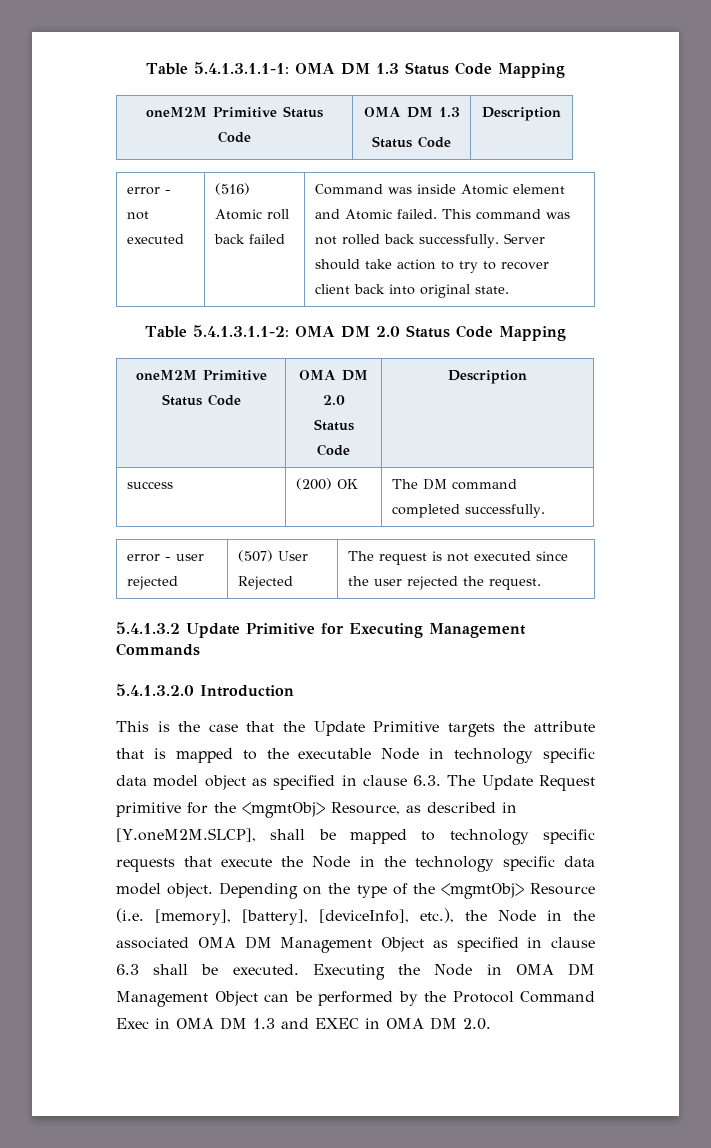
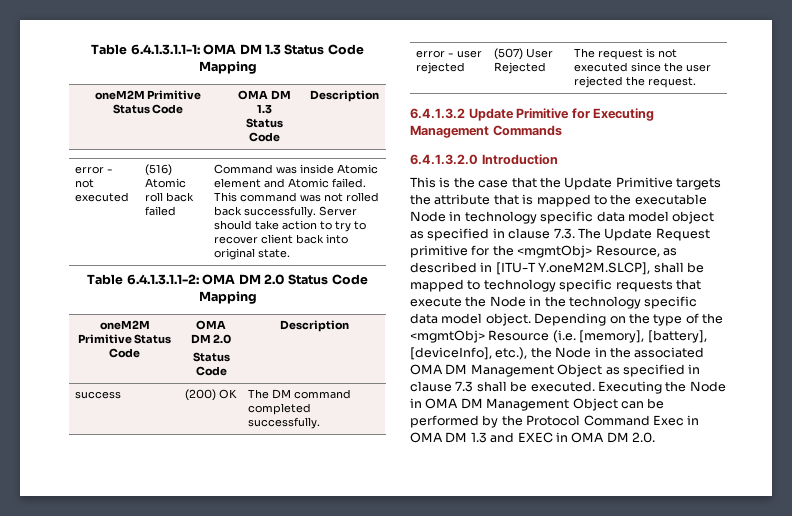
- Table 5.4.1.3.1.1-1: OMA DM 1.3 Status Code Mapping
+ Table 6.4.1.3.1.1-1: OMA DM 1.3 Status Code Mapping
- Table 5.4.1.3.1.1-2: OMA DM 2.0 Status Code Mapping
+ Table 6.4.1.3.1.1-2: OMA DM 2.0 Status Code Mapping
- 5.4.1.3.2 Update Primitive for Executing Management Commands
+ 6.4.1.3.2 Update Primitive for Executing Management Commands
- 5.4.1.3.2.0 Introduction
+ 6.4.1.3.2.0 Introduction
- This is the case that the Update Primitive targets the attribute that is mapped to the executable Node in technology specific data model object as specified in clause 6.3. The Update Request primitive for the <mgmtObj> Resource, as described in [Y.oneM2M.SLCP], shall be mapped to technology specific requests that execute the Node in the technology specific data model object.
+ This is the case that the Update Primitive targets the attribute that is mapped to the executable Node in technology specific data model object as specified in clause 7.3. The Update Request primitive for the <mgmtObj> Resource, as described in [ITU-T Y.oneM2M.SLCP], shall be mapped to technology specific requests that execute the Node in the technology specific data model object.
- Depending on the type of the <mgmtObj> Resource (i.e. [memory], [battery], [deviceInfo], etc.), the Node in the associated OMA DM Management Object as specified in clause 6.3 shall be executed.
+ Depending on the type of the <mgmtObj> Resource (i.e. [memory], [battery], [deviceInfo], etc.), the Node in the associated OMA DM Management Object as specified in clause 7.3 shall be executed.

